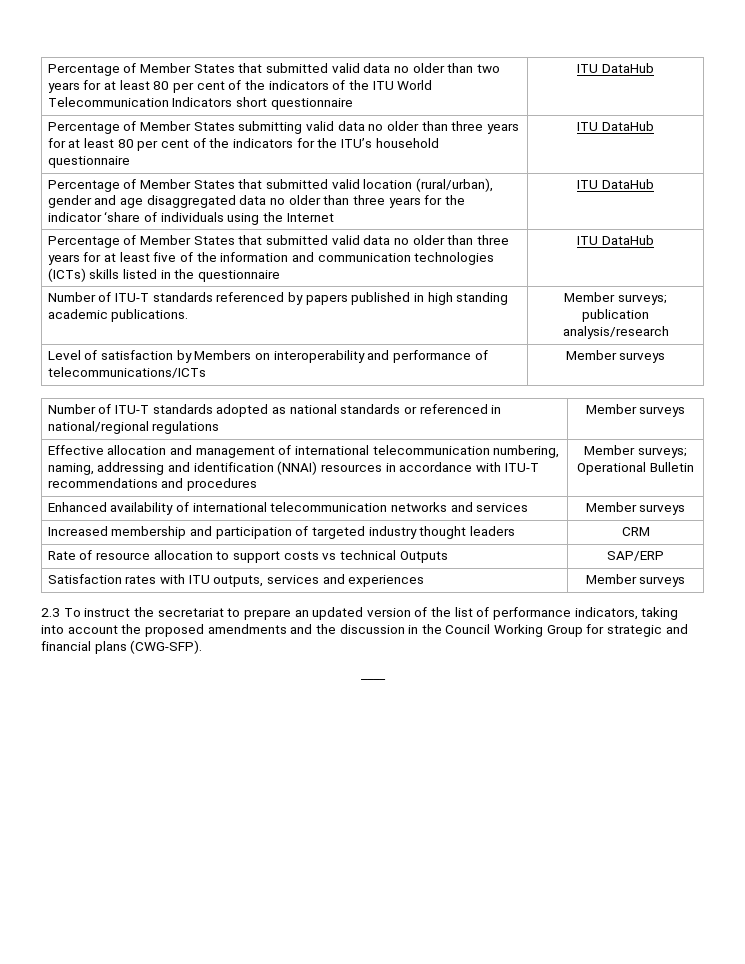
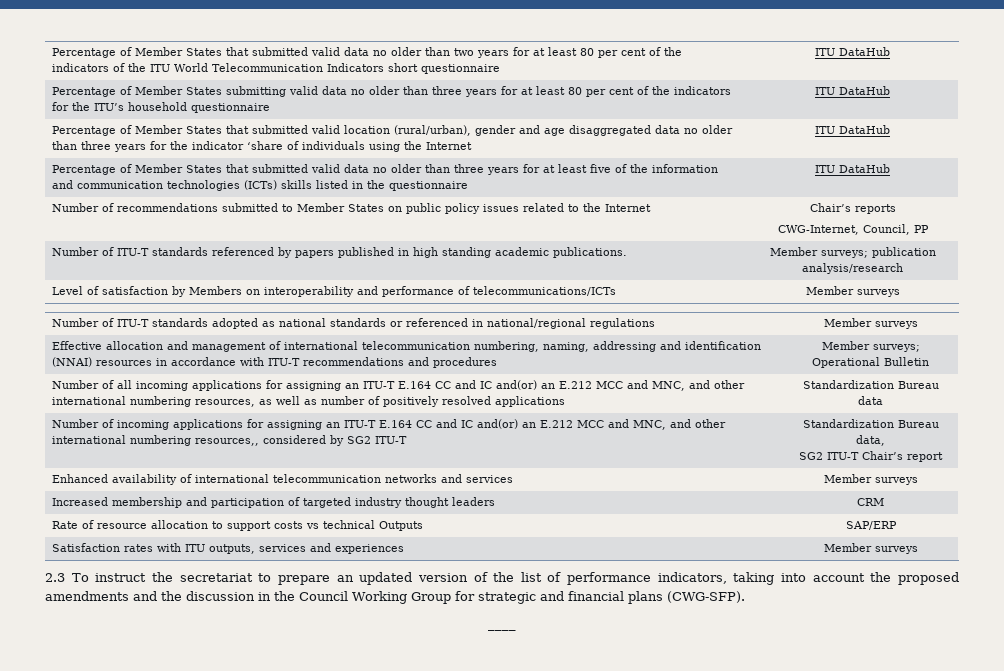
+ Number of recommendations submitted to Member States on public policy issues related to the Internet | Chair’s reports
+ CWG-Internet, Council, PP
+ Number of all incoming applications for assigning an ITU-T E.164 CC and IC and(or) an E.212 MCC and MNC, and other international numbering resources, as well as number of positively resolved applications | Standardization Bureau data
+ Number of incoming applications for assigning an ITU-T E.164 CC and IC and(or) an E.212 MCC and MNC, and other international numbering resources,, considered by SG2 ITU-T | Standardization Bureau data,
+ SG2 ITU-T Chair’s report

